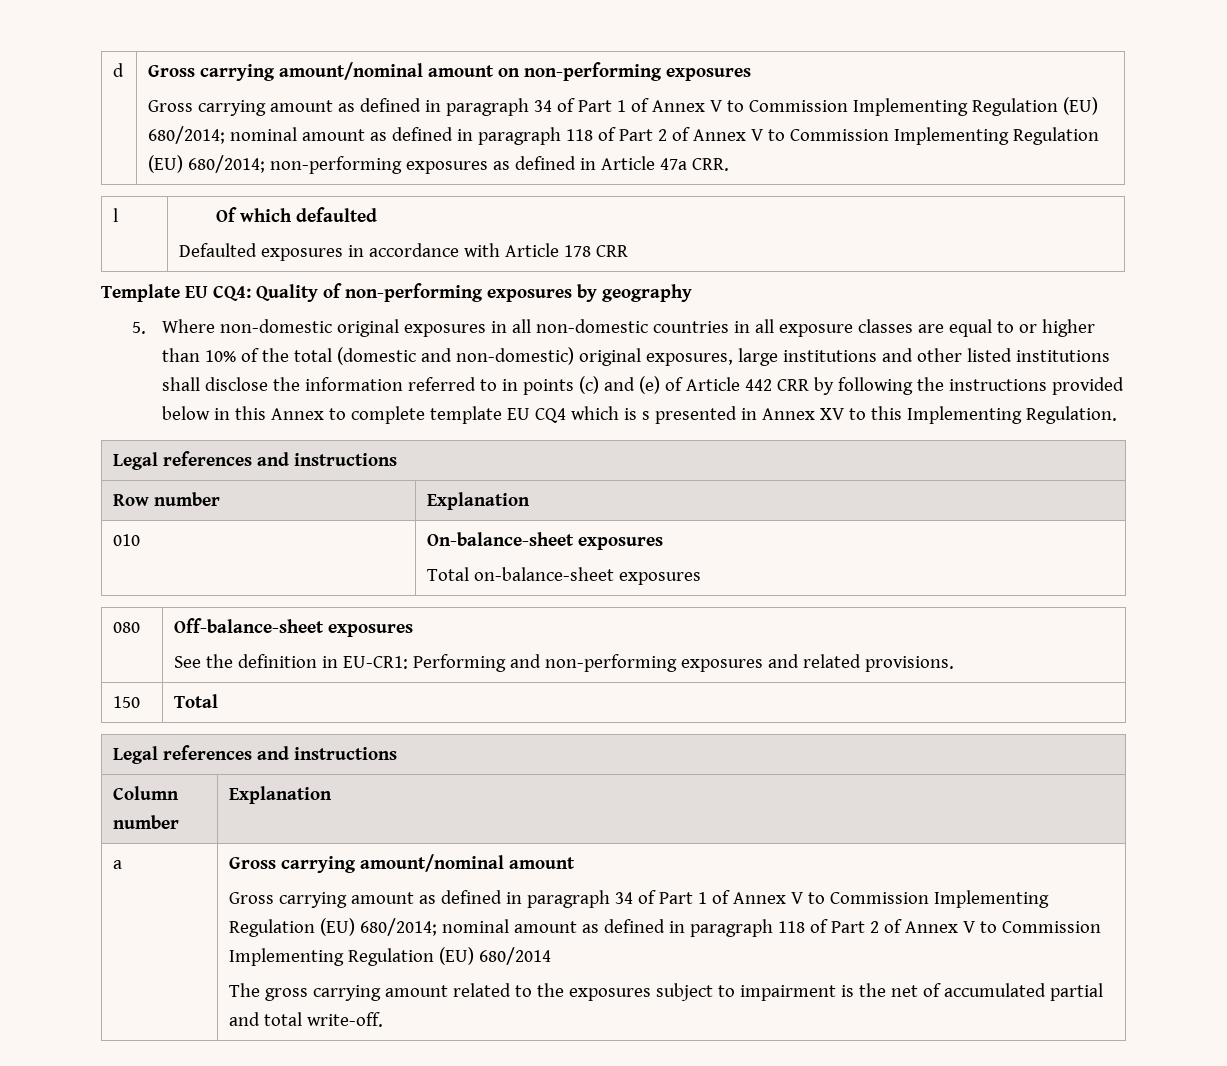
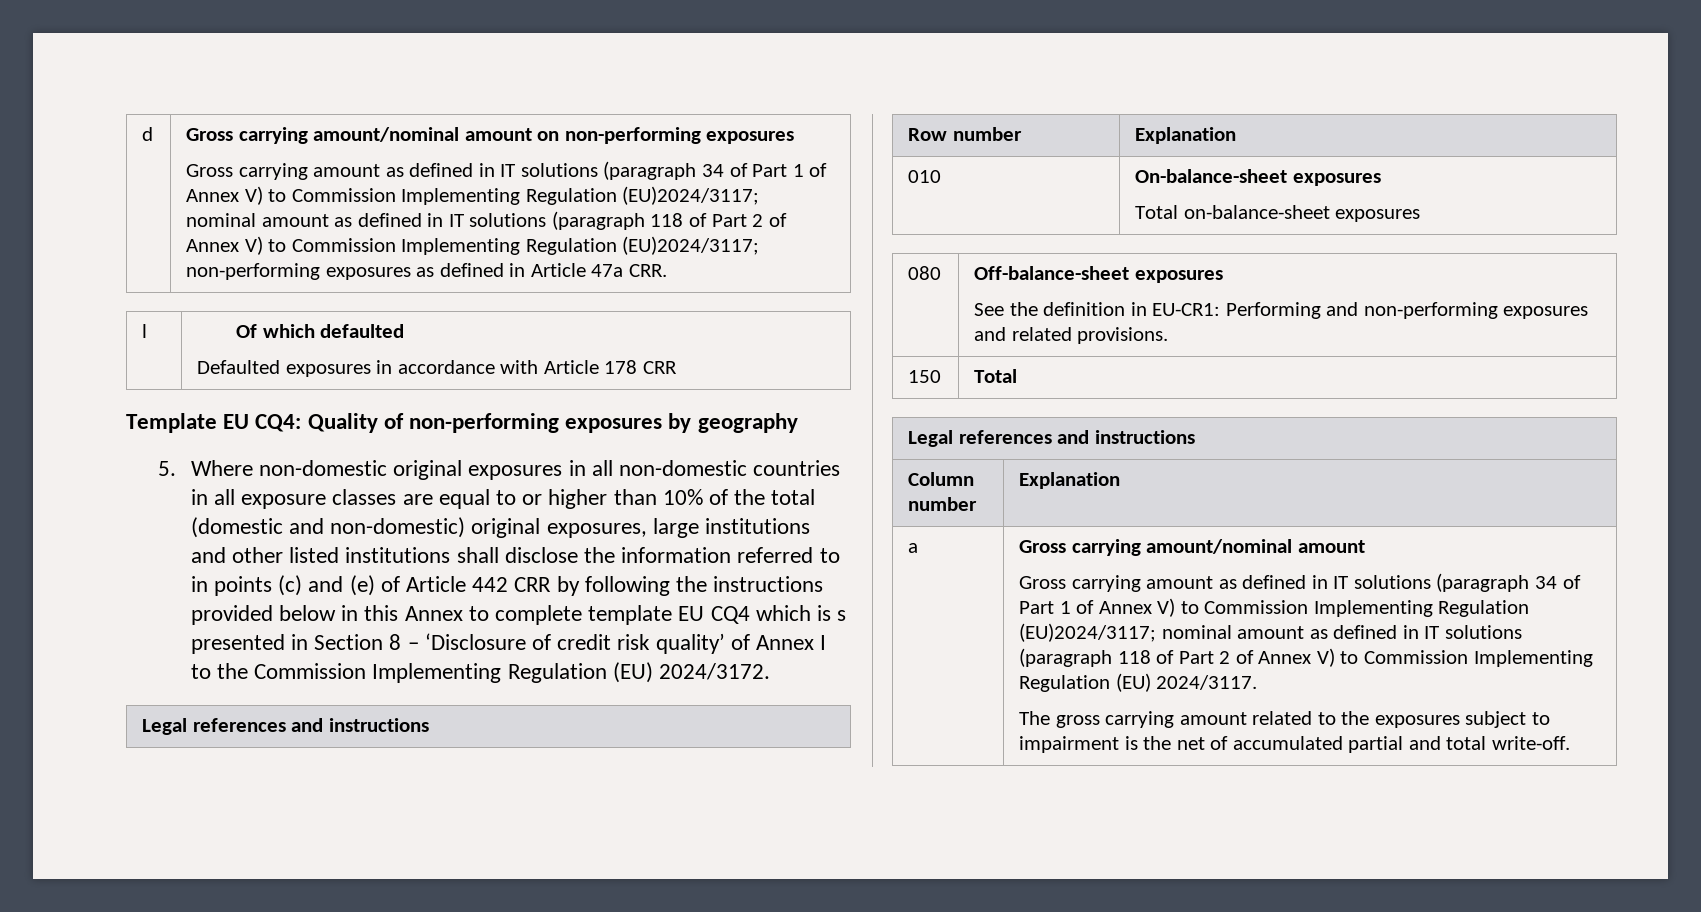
- Gross carrying amount as defined in paragraph 34 of Part 1 of Annex V to Commission Implementing Regulation (EU) 680/2014; nominal amount as defined in paragraph 118 of Part 2 of Annex V to Commission Implementing Regulation (EU) 680/2014; non-performing exposures as defined in Article 47a CRR.
+ Gross carrying amount as defined in IT solutions (paragraph 34 of Part 1 of Annex V) to Commission Implementing Regulation (EU)2024/3117; nominal amount as defined in IT solutions (paragraph 118 of Part 2 of Annex V) to Commission Implementing Regulation (EU)2024/3117; non-performing exposures as defined in Article 47a CRR.
- 5. Where non-domestic original exposures in all non-domestic countries in all exposure classes are equal to or higher than 10% of the total (domestic and non-domestic) original exposures, large institutions and other listed institutions shall disclose the information referred to in points (c) and (e) of Article 442 CRR by following the instructions provided below in this Annex to complete template EU CQ4 which is s presented in Annex XV to this Implementing Regulation.
+ 5. Where non-domestic original exposures in all non-domestic countries in all exposure classes are equal to or higher than 10% of the total (domestic and non-domestic) original exposures, large institutions and other listed institutions shall disclose the information referred to in points (c) and (e) of Article 442 CRR by following the instructions provided below in this Annex to complete template EU CQ4 which is s presented in Section 8 – ‘Disclosure of credit risk quality’ of Annex I to the Commission Implementing Regulation (EU) 2024/3172.
- Gross carrying amount as defined in paragraph 34 of Part 1 of Annex V to Commission Implementing Regulation (EU) 680/2014; nominal amount as defined in paragraph 118 of Part 2 of Annex V to Commission Implementing Regulation (EU) 680/2014
+ Gross carrying amount as defined in IT solutions (paragraph 34 of Part 1 of Annex V) to Commission Implementing Regulation (EU)2024/3117; nominal amount as defined in IT solutions (paragraph 118 of Part 2 of Annex V) to Commission Implementing Regulation (EU) 2024/3117.

